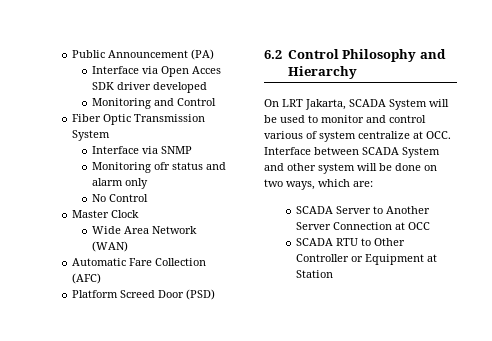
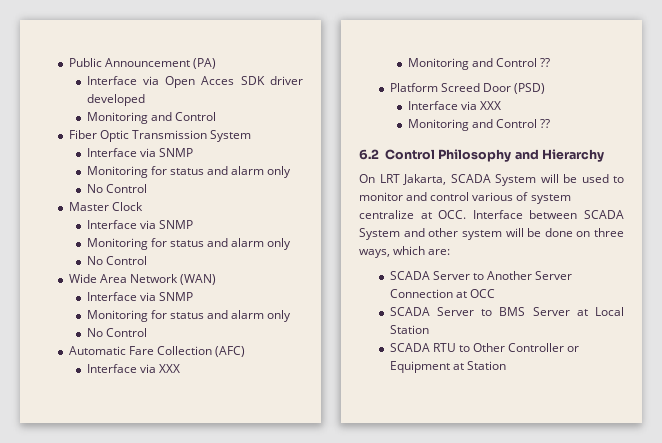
  Fiber Optic Transmission System
  Interface via SNMP
- Monitoring ofr status and alarm only
+ Monitoring for status and alarm only
  Master Clock
+ Interface via SNMP
+ Monitoring for status and alarm only
+ No Control
  Wide Area Network (WAN)
+ Interface via SNMP
+ Monitoring for status and alarm only
+ No Control
  Automatic Fare Collection (AFC)
+ Interface via XXX
+ Monitoring and Control ??
  Platform Screed Door (PSD)
+ Interface via XXX
+ Monitoring and Control ??
- On LRT Jakarta, SCADA System will be used to monitor and control various of system centralize at OCC. Interface between SCADA System and other system will be done on two ways, which are:
+ On LRT Jakarta, SCADA System will be used to monitor and control various of system centralize at OCC. Interface between SCADA System and other system will be done on three ways, which are:
+ SCADA Server to BMS Server at Local Station

